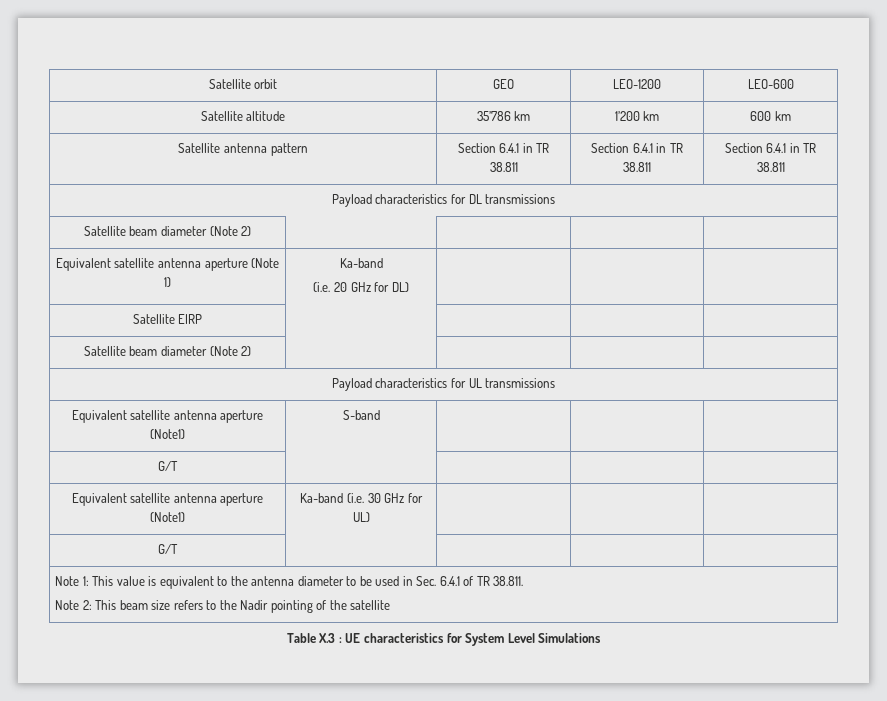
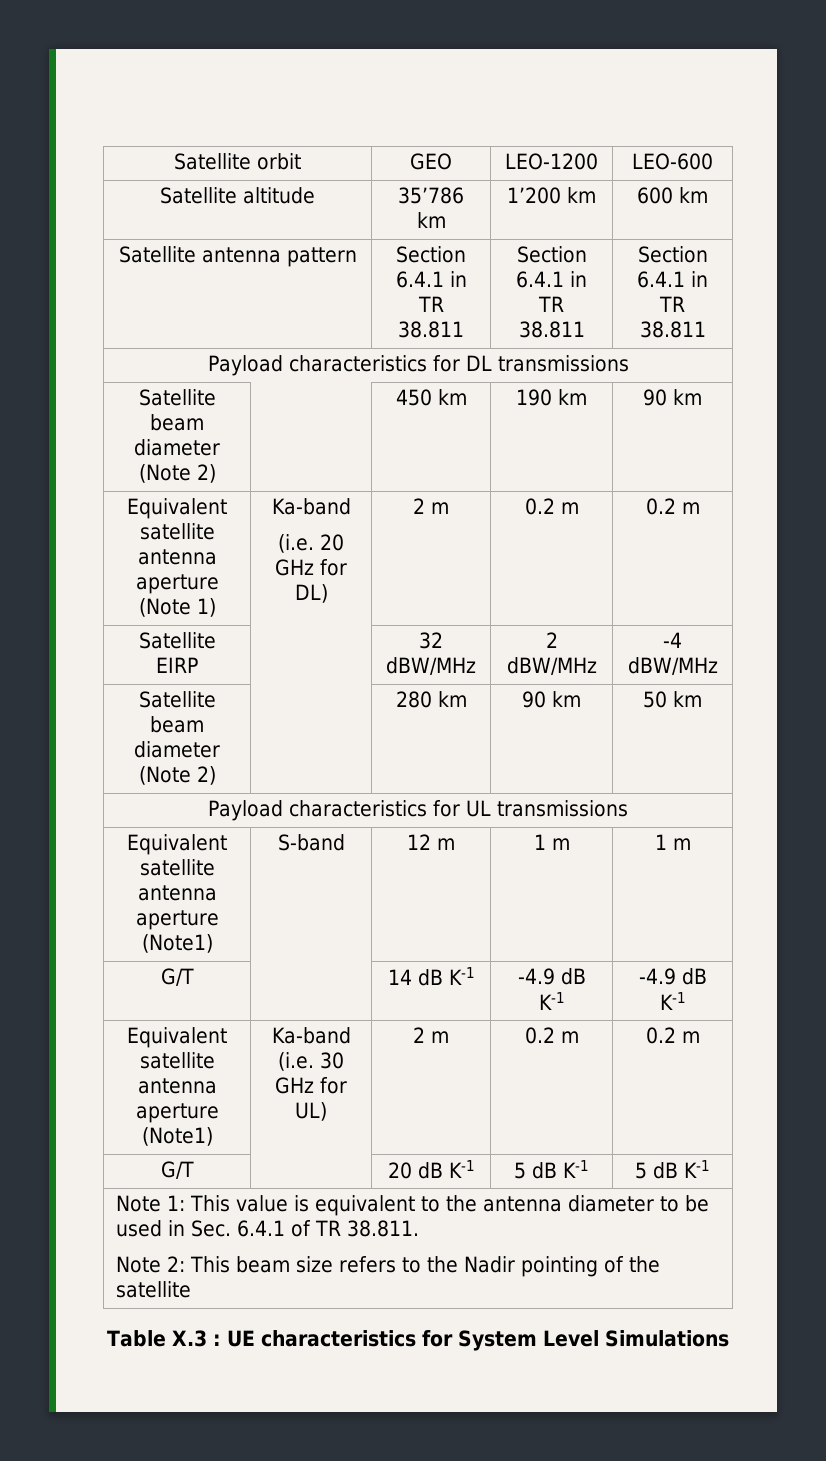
  Payload characteristics for DL transmissions
- Satellite beam diameter (Note 2) | | | |
+ Satellite beam diameter (Note 2) | | 450 km | 190 km | 90 km
  Equivalent satellite antenna aperture (Note 1) | Ka-band
- (i.e. 20 GHz for DL) | | |
- Satellite EIRP | | | |
- Satellite beam diameter (Note 2) | | | |
+ (i.e. 20 GHz for DL) | 2 m | 0.2 m | 0.2 m
+ Satellite EIRP | | 32 dBW/MHz | 2 dBW/MHz | -4 dBW/MHz
+ Satellite beam diameter (Note 2) | | 280 km | 90 km | 50 km
- Equivalent satellite antenna aperture (Note1) | S-band | | |
- G/T | | | |
+ Equivalent satellite antenna aperture (Note1) | S-band | 12 m | 1 m | 1 m
+ G/T | | 14 dB K-1 | -4.9 dB K-1 | -4.9 dB K-1
- Equivalent satellite antenna aperture (Note1) | Ka-band (i.e. 30 GHz for UL) | | |
- G/T | | | |
+ Equivalent satellite antenna aperture (Note1) | Ka-band (i.e. 30 GHz for UL) | 2 m | 0.2 m | 0.2 m
+ G/T | | 20 dB K-1 | 5 dB K-1 | 5 dB K-1

